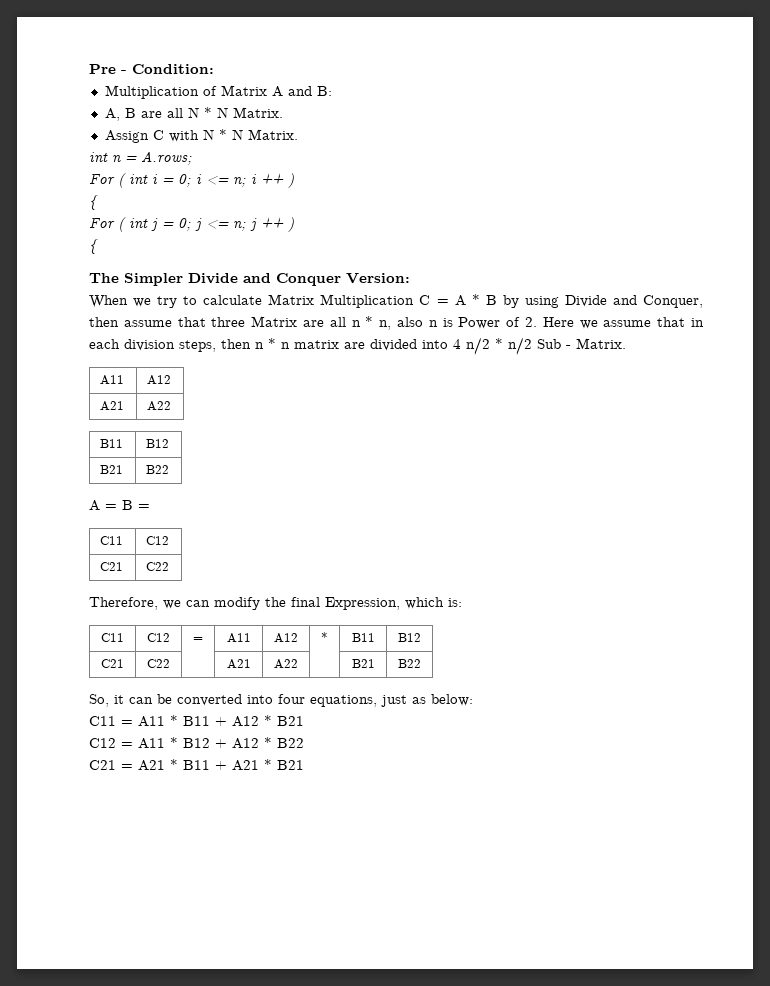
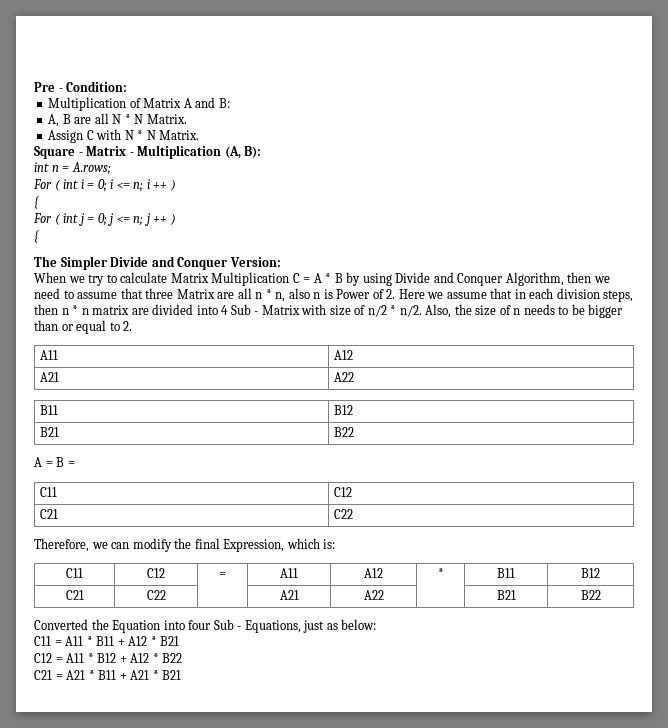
+ Square - Matrix - Multiplication (A, B):
- When we try to calculate Matrix Multiplication C = A * B by using Divide and Conquer, then assume that three Matrix are all n * n, also n is Power of 2. Here we assume that in each division steps, then n * n matrix are divided into 4 n/2 * n/2 Sub - Matrix.
+ When we try to calculate Matrix Multiplication C = A * B by using Divide and Conquer Algorithm, then we need to assume that three Matrix are all n * n, also n is Power of 2. Here we assume that in each division steps, then n * n matrix are divided into 4 Sub - Matrix with size of n/2 * n/2. Also, the size of n needs to be bigger than or equal to 2.
- So, it can be converted into four equations, just as below:
+ Converted the Equation into four Sub - Equations, just as below:

